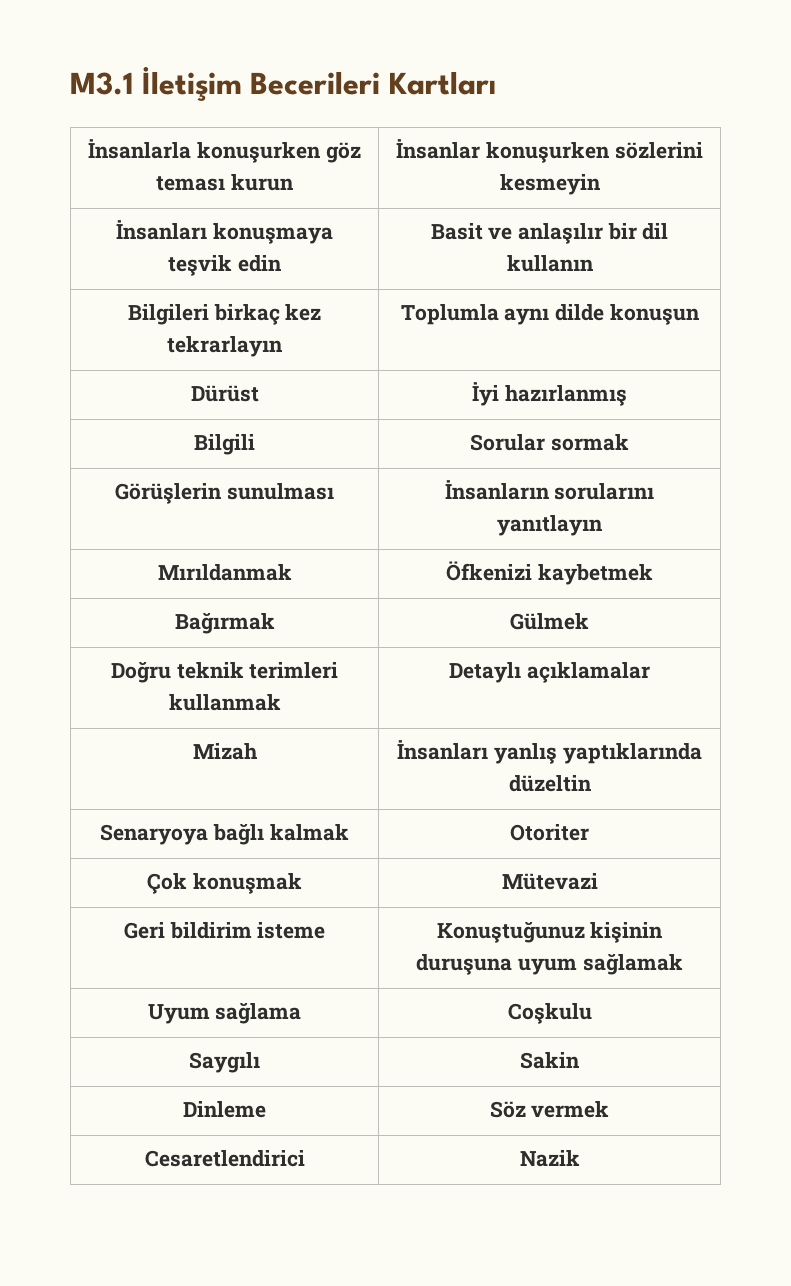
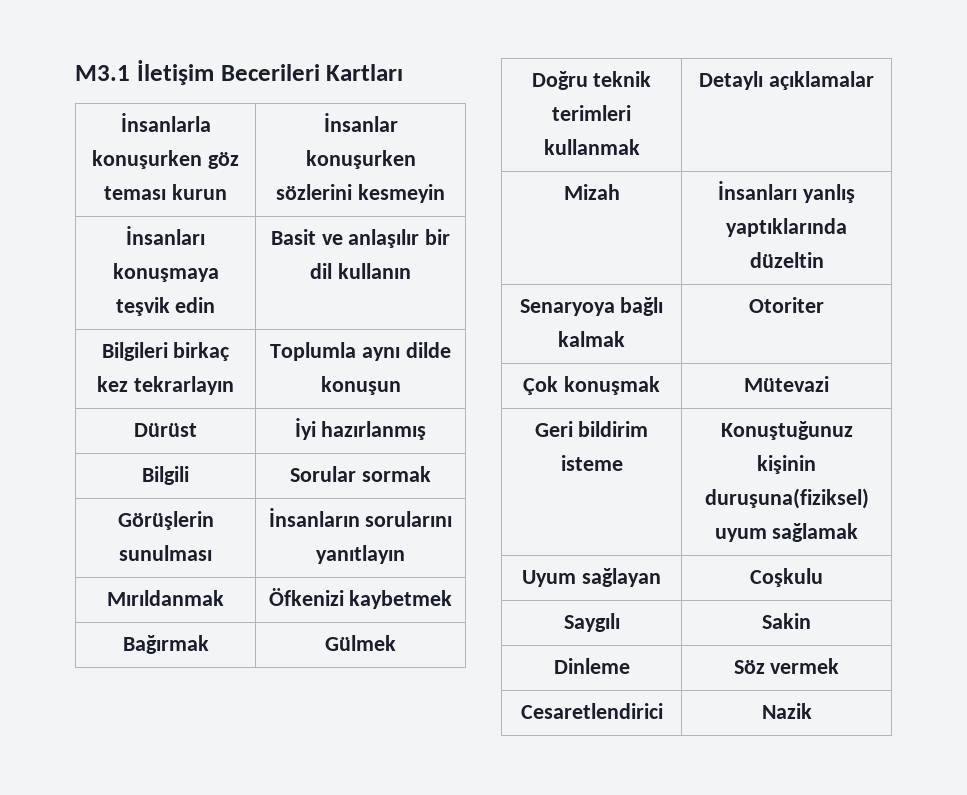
- Geri bildirim isteme | Konuştuğunuz kişinin duruşuna uyum sağlamak
+ Geri bildirim isteme | Konuştuğunuz kişinin duruşuna(fiziksel) uyum sağlamak
- Uyum sağlama | Coşkulu
+ Uyum sağlayan | Coşkulu

